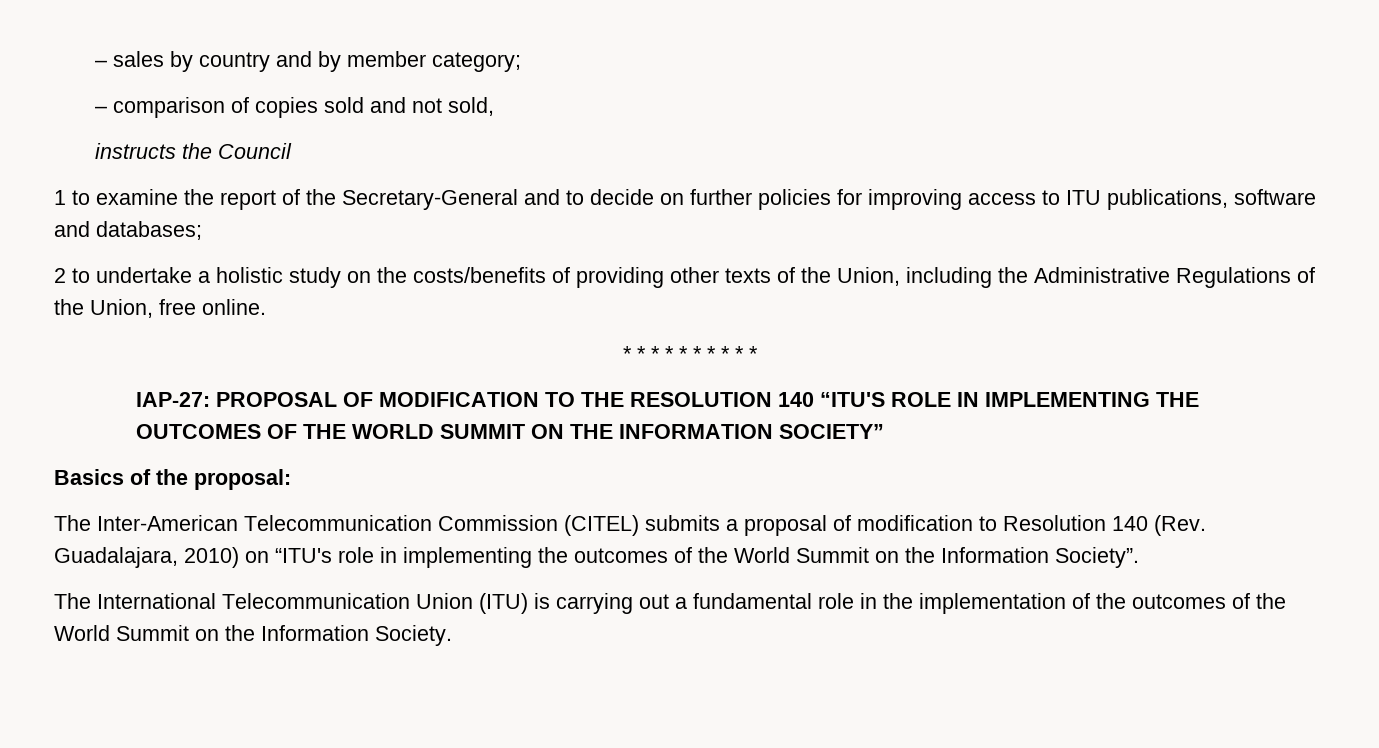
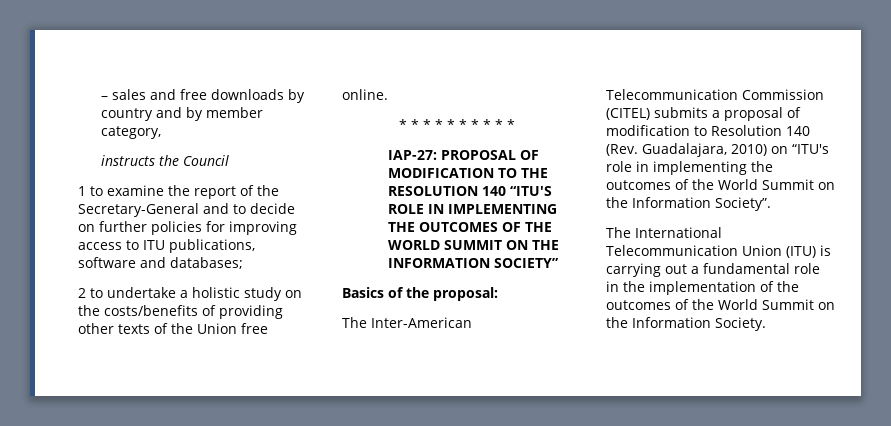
- – sales by country and by member category;
- – comparison of copies sold and not sold,
+ – sales and free downloads by country and by member category,
- 2 to undertake a holistic study on the costs/benefits of providing other texts of the Union, including the Administrative Regulations of the Union, free online.
+ 2 to undertake a holistic study on the costs/benefits of providing other texts of the Union free online.

